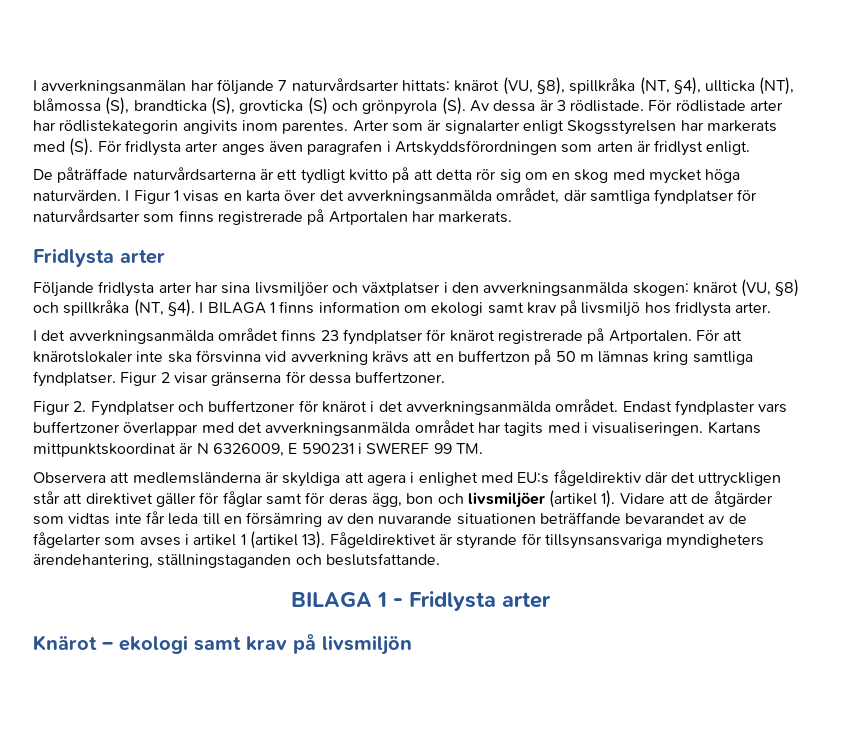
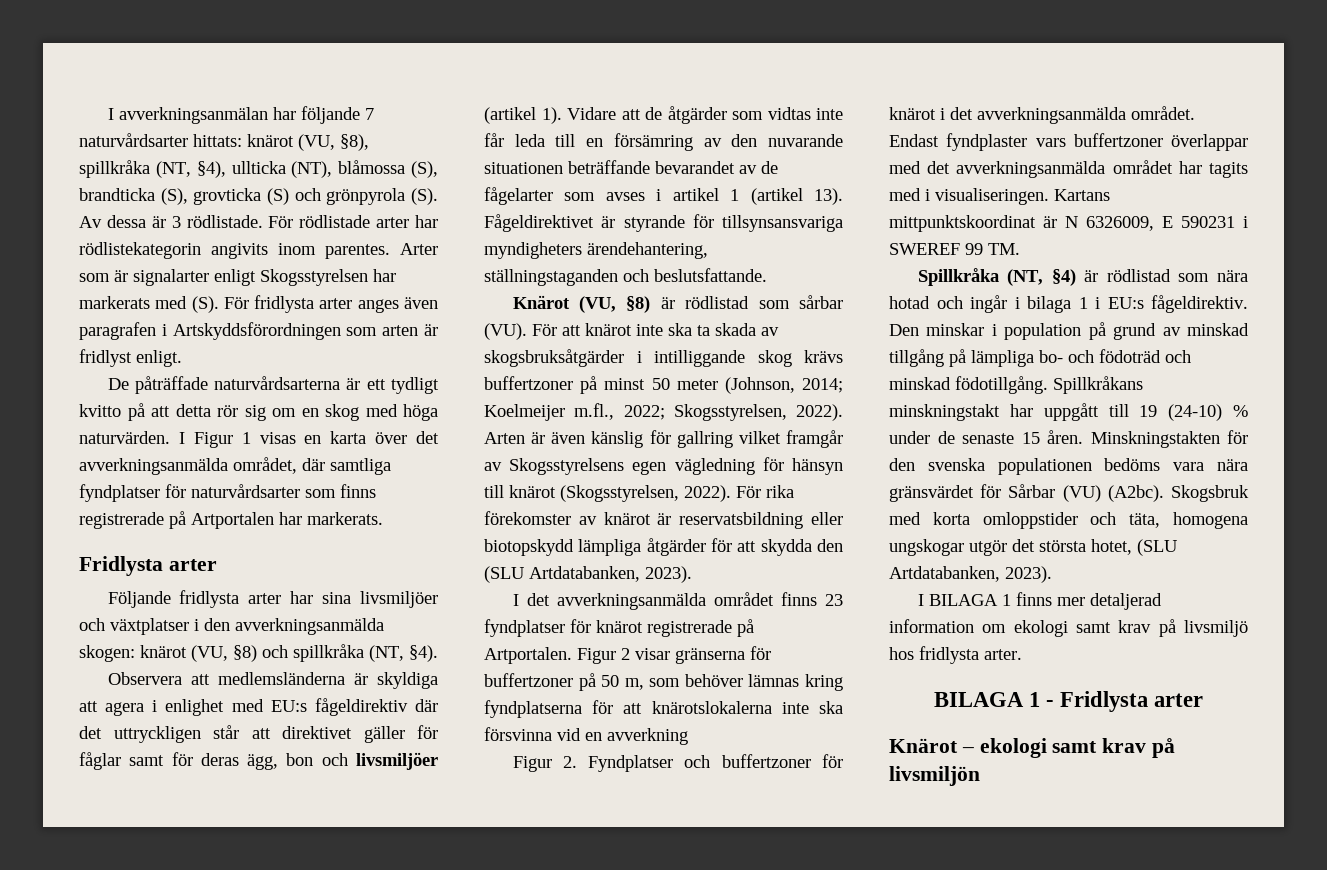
- De påträffade naturvårdsarterna är ett tydligt kvitto på att detta rör sig om en skog med mycket höga naturvärden.
+ De påträffade naturvårdsarterna är ett tydligt kvitto på att detta rör sig om en skog med höga naturvärden.
- I BILAGA 1 finns information om ekologi samt krav på livsmiljö hos fridlysta arter.
- I det avverkningsanmälda området finns 23 fyndplatser för knärot registrerade på Artportalen. För att knärotslokaler inte ska försvinna vid avverkning krävs att en buffertzon på 50 m lämnas kring samtliga fyndplatser. Figur 2 visar gränserna för dessa buffertzoner.
- Figur 2. Fyndplatser och buffertzoner för knärot i det avverkningsanmälda området. Endast fyndplaster vars buffertzoner överlappar med det avverkningsanmälda området har tagits med i visualiseringen. Kartans mittpunktskoordinat är N 6326009, E 590231 i SWEREF 99 TM.
+ Knärot (VU, §8) är rödlistad som sårbar (VU). För att knärot inte ska ta skada av skogsbruksåtgärder i intilliggande skog krävs buffertzoner på minst 50 meter (Johnson, 2014; Koelmeijer m.fl., 2022; Skogsstyrelsen, 2022). Arten är även känslig för gallring vilket framgår av Skogsstyrelsens egen vägledning för hänsyn till knärot (Skogsstyrelsen, 2022). För rika förekomster av knärot är reservatsbildning eller biotopskydd lämpliga åtgärder för att skydda den (SLU Artdatabanken, 2023).
+ I det avverkningsanmälda området finns 23 fyndplatser för knärot registrerade på Artportalen. Figur 2 visar gränserna för buffertzoner på 50 m, som behöver lämnas kring fyndplatserna för att knärotslokalerna inte ska försvinna vid en avverkning
+ Figur 2. Fyndplatser och buffertzoner för knärot i det avverkningsanmälda området. Endast fyndplaster vars buffertzoner överlappar med det avverkningsanmälda området har tagits med i visualiseringen. Kartans mittpunktskoordinat är N 6326009, E 590231 i SWEREF 99 TM.
+ Spillkråka (NT, §4) är rödlistad som nära hotad och ingår i bilaga 1 i EU:s fågeldirektiv. Den minskar i population på grund av minskad tillgång på lämpliga bo- och födoträd och minskad födotillgång. Spillkråkans minskningstakt har uppgått till 19 (24-10) % under de senaste 15 åren. Minskningstakten för den svenska populationen bedöms vara nära gränsvärdet för Sårbar (VU) (A2bc). Skogsbruk med korta omloppstider och täta, homogena ungskogar utgör det största hotet, (SLU Artdatabanken, 2023).
+ I BILAGA 1 finns mer detaljerad information om ekologi samt krav på livsmiljö hos fridlysta arter.

